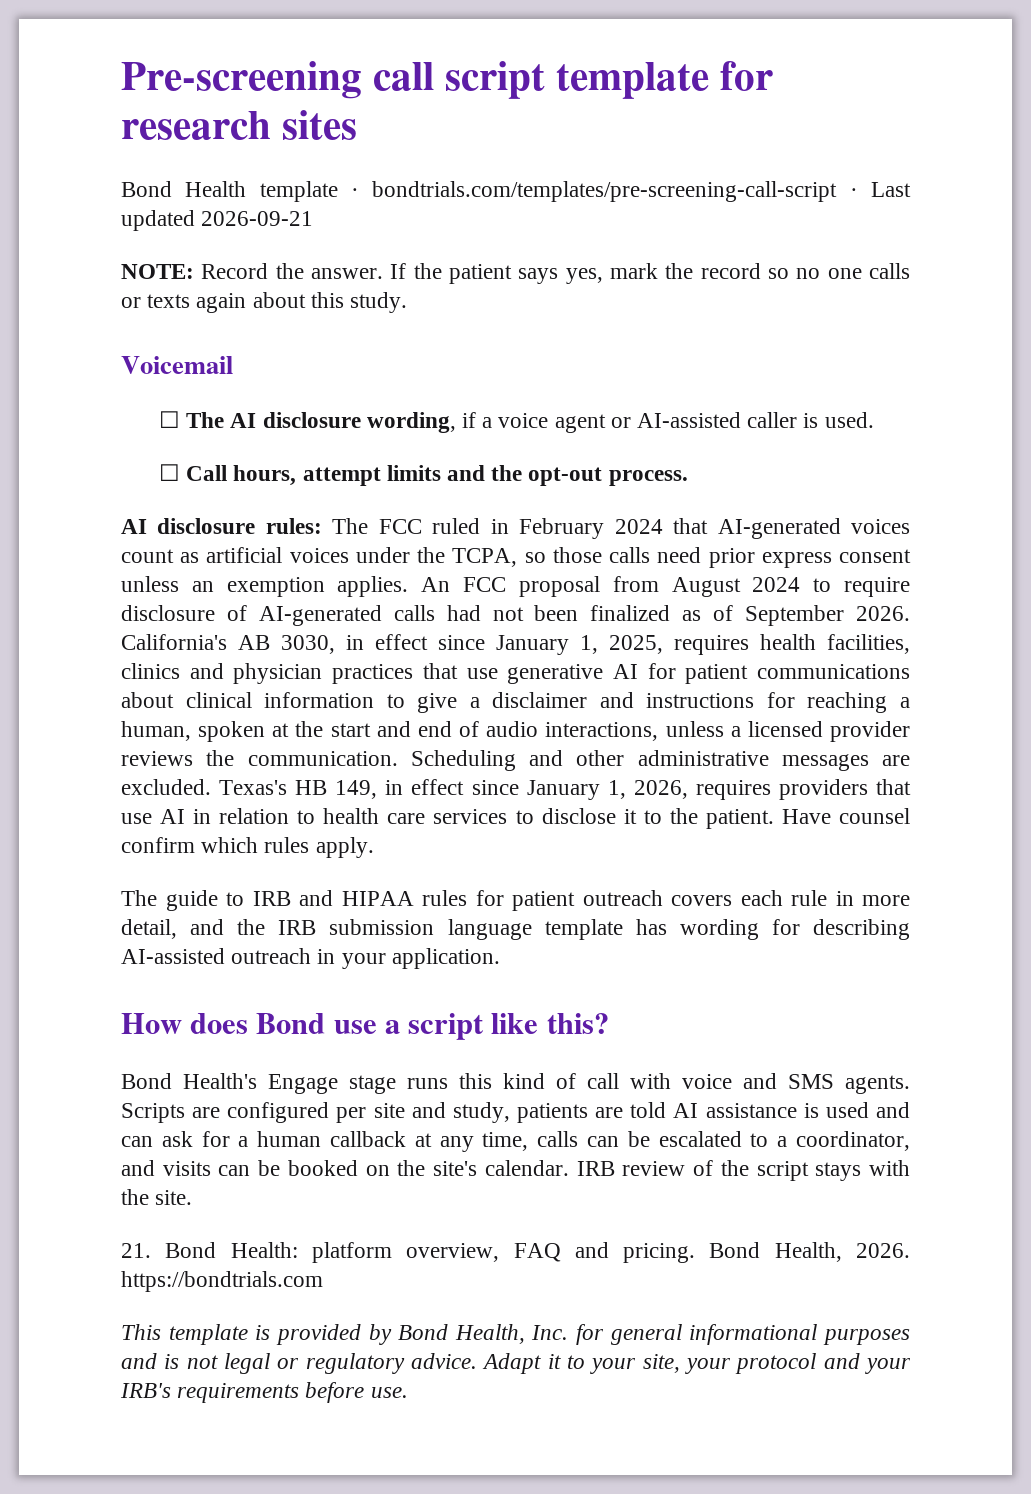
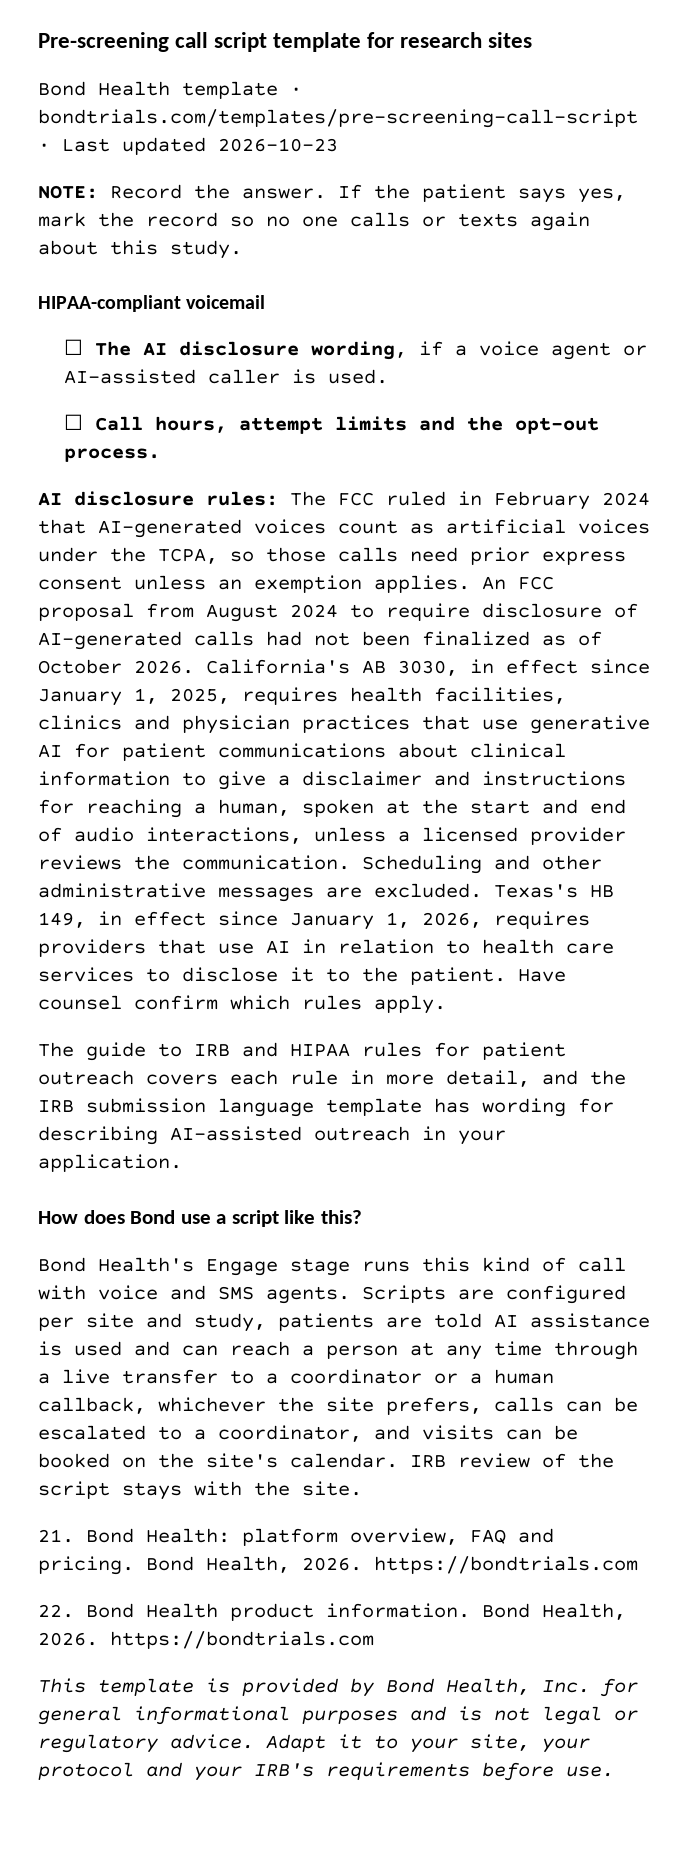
- Bond Health template · bondtrials.com/templates/pre-screening-call-script · Last updated 2026-09-21
+ Bond Health template · bondtrials.com/templates/pre-screening-call-script · Last updated 2026-10-23
- Voicemail
+ HIPAA-compliant voicemail
- An FCC proposal from August 2024 to require disclosure of AI-generated calls had not been finalized as of September 2026.
+ An FCC proposal from August 2024 to require disclosure of AI-generated calls had not been finalized as of October 2026.
- Scripts are configured per site and study, patients are told AI assistance is used and can ask for a human callback at any time, calls can be escalated to a coordinator, and visits can be booked on the site's calendar.
+ Scripts are configured per site and study, patients are told AI assistance is used and can reach a person at any time through a live transfer to a coordinator or a human callback, whichever the site prefers, calls can be escalated to a coordinator, and visits can be booked on the site's calendar.
+ 22. Bond Health product information. Bond Health, 2026. https://bondtrials.com

